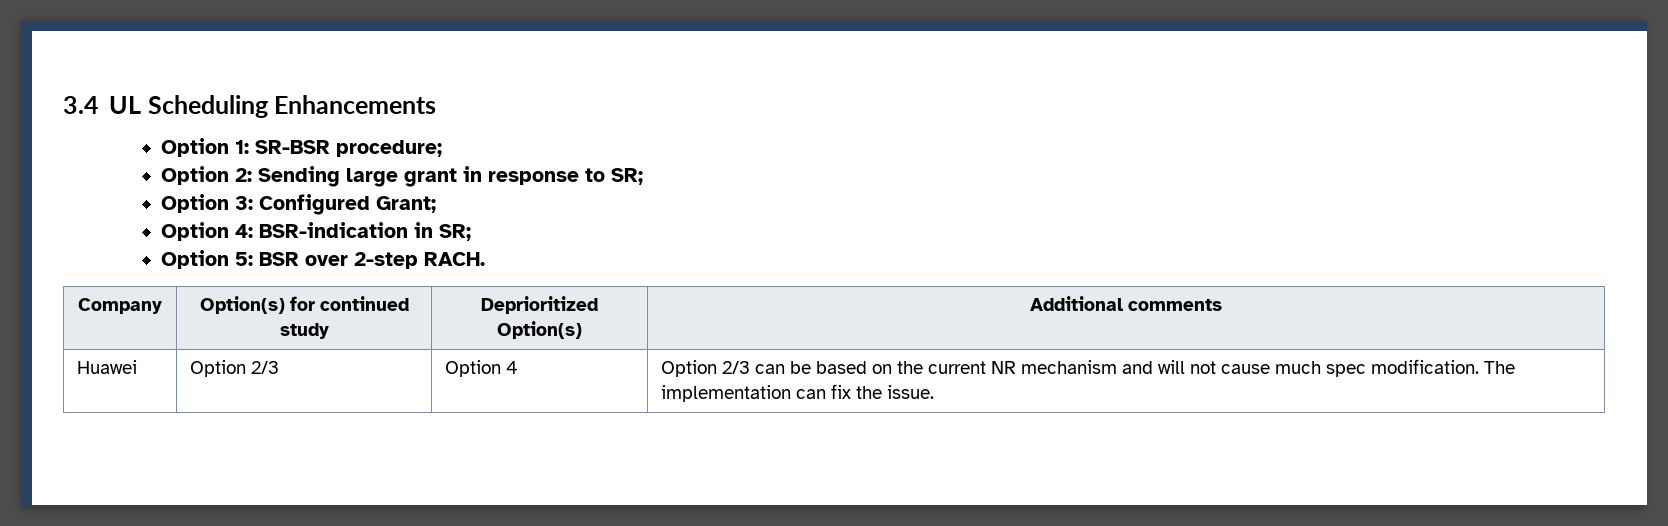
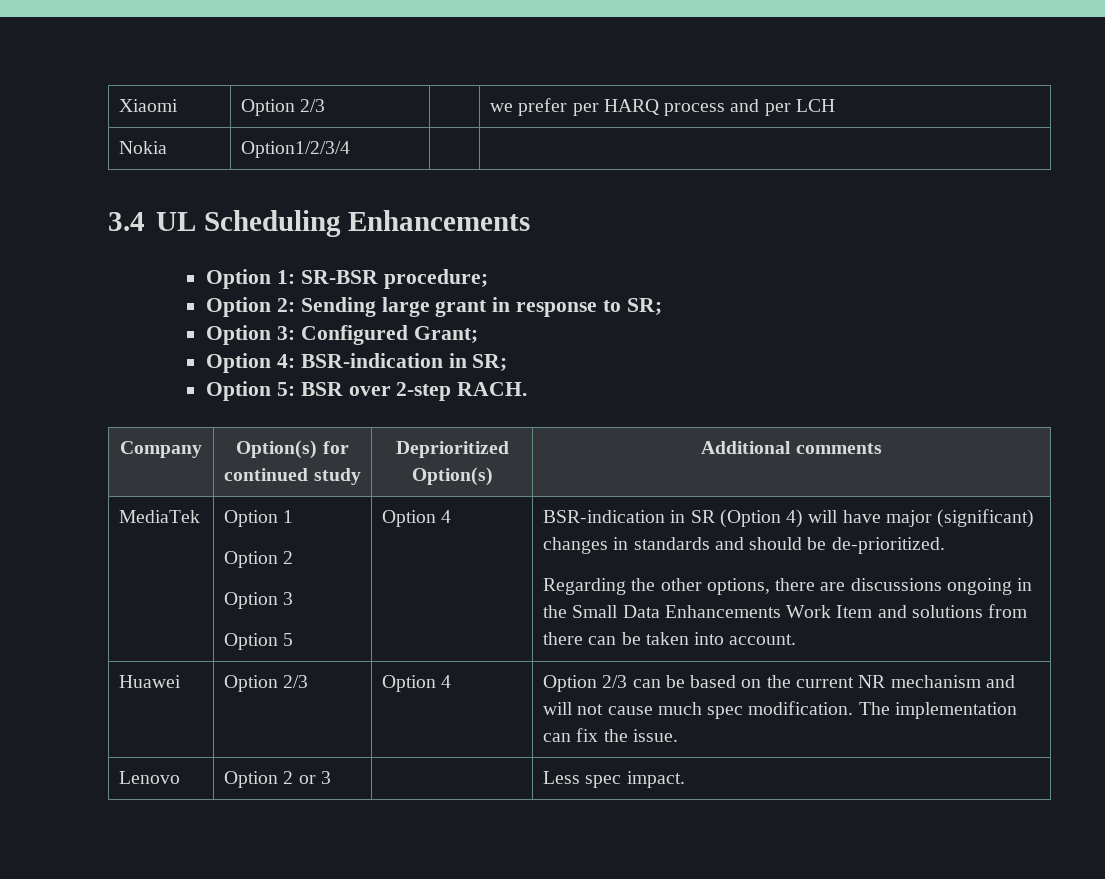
+ Xiaomi | Option 2/3 | | we prefer per HARQ process and per LCH
+ Nokia | Option1/2/3/4 | |
+ MediaTek | Option 1
+ Option 2
+ Option 3
+ Option 5 | Option 4 | BSR-indication in SR (Option 4) will have major (significant) changes in standards and should be de-prioritized.
+ Regarding the other options, there are discussions ongoing in the Small Data Enhancements Work Item and solutions from there can be taken into account.
+ Lenovo | Option 2 or 3 | | Less spec impact.

